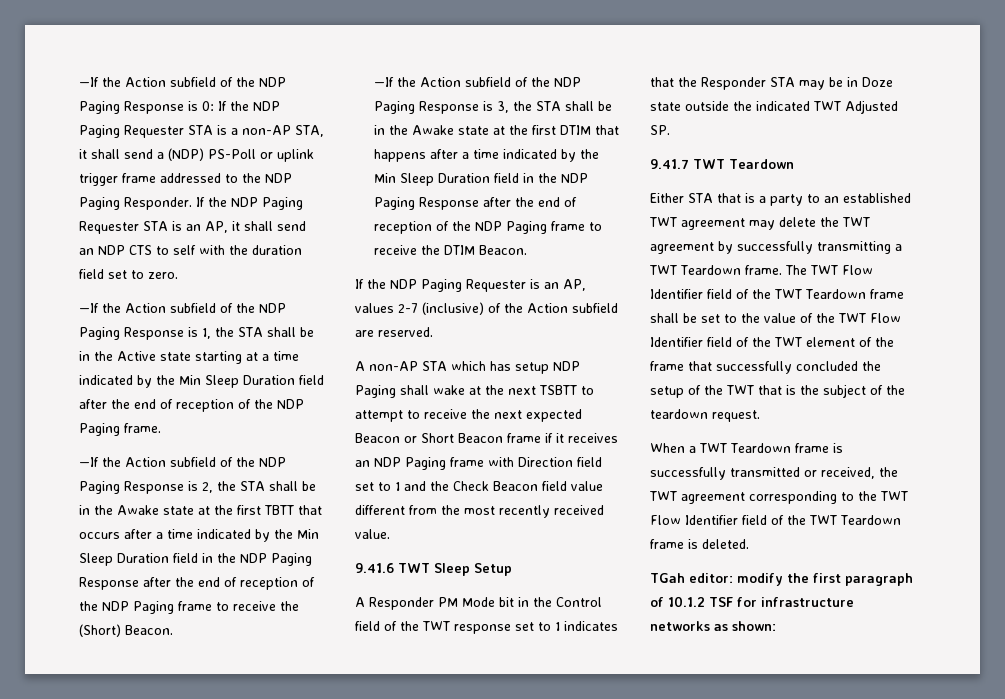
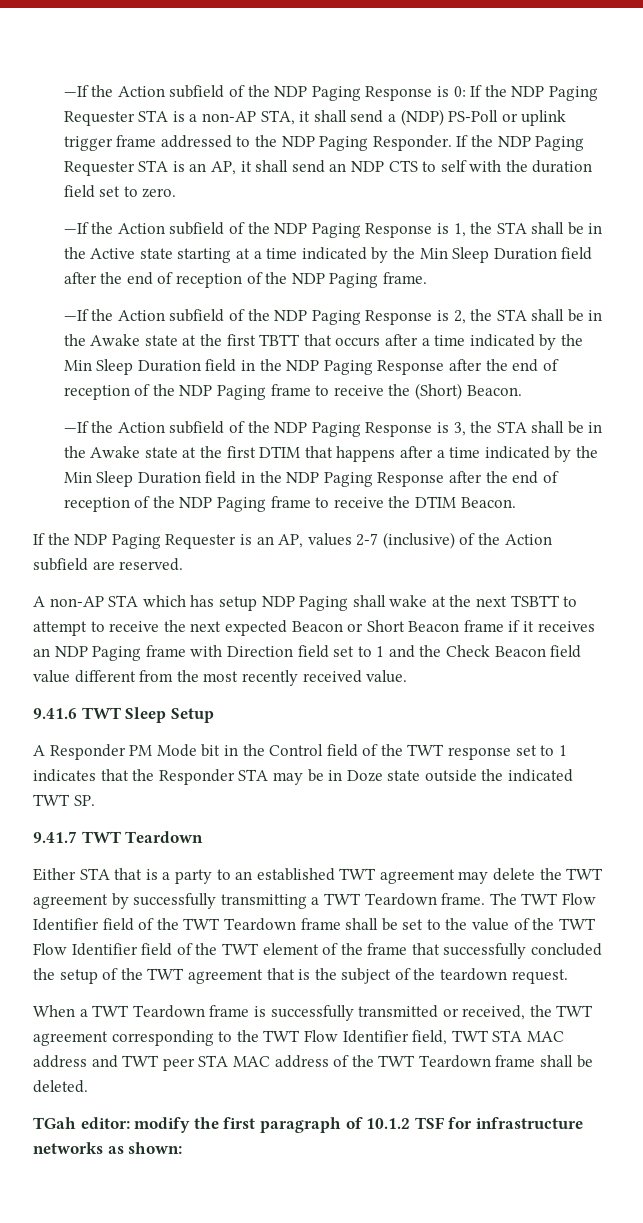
- A Responder PM Mode bit in the Control field of the TWT response set to 1 indicates that the Responder STA may be in Doze state outside the indicated TWT Adjusted SP.
+ A Responder PM Mode bit in the Control field of the TWT response set to 1 indicates that the Responder STA may be in Doze state outside the indicated TWT SP.
- The TWT Flow Identifier field of the TWT Teardown frame shall be set to the value of the TWT Flow Identifier field of the TWT element of the frame that successfully concluded the setup of the TWT that is the subject of the teardown request.
+ The TWT Flow Identifier field of the TWT Teardown frame shall be set to the value of the TWT Flow Identifier field of the TWT element of the frame that successfully concluded the setup of the TWT agreement that is the subject of the teardown request.
- When a TWT Teardown frame is successfully transmitted or received, the TWT agreement corresponding to the TWT Flow Identifier field of the TWT Teardown frame is deleted.
+ When a TWT Teardown frame is successfully transmitted or received, the TWT agreement corresponding to the TWT Flow Identifier field, TWT STA MAC address and TWT peer STA MAC address of the TWT Teardown frame shall be deleted.

